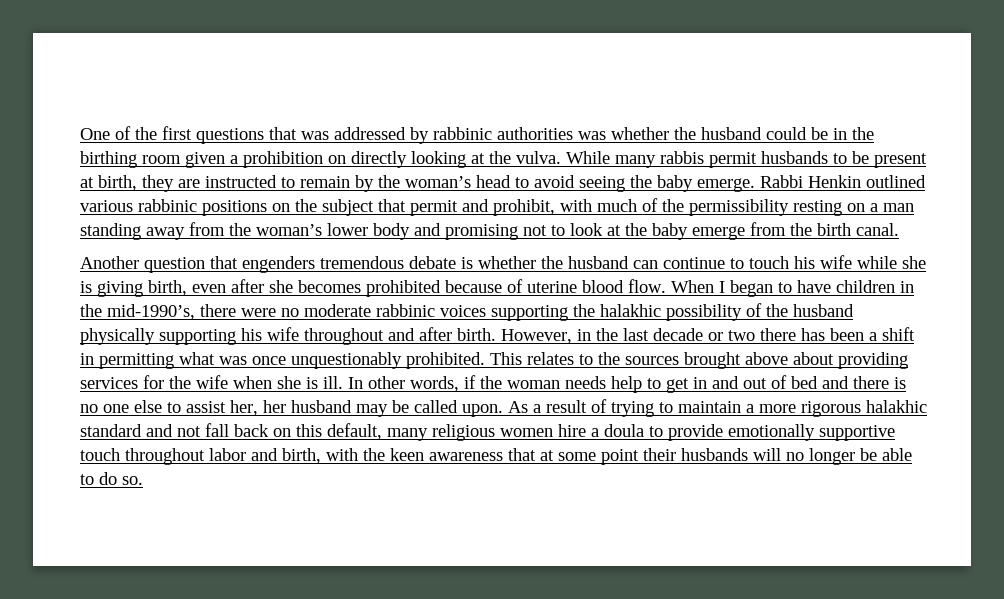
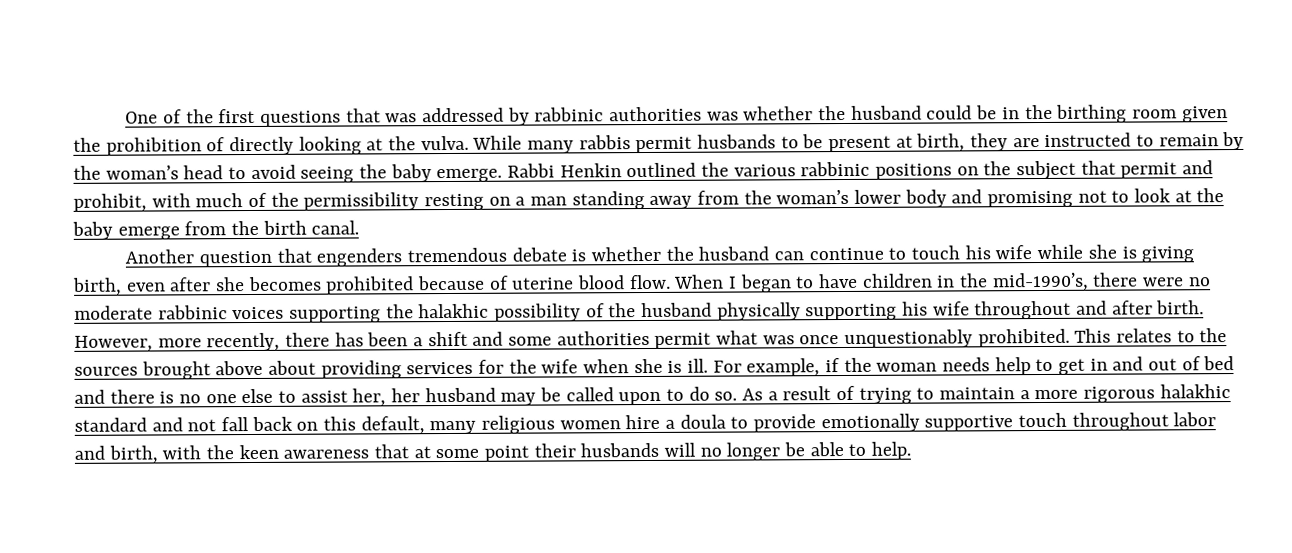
- One of the first questions that was addressed by rabbinic authorities was whether the husband could be in the birthing room given a prohibition on directly looking at the vulva.
+ One of the first questions that was addressed by rabbinic authorities was whether the husband could be in the birthing room given the prohibition of directly looking at the vulva.
- Rabbi Henkin outlined various rabbinic positions on the subject that permit and prohibit, with much of the permissibility resting on a man standing away from the woman’s lower body and promising not to look at the baby emerge from the birth canal.
+ Rabbi Henkin outlined the various rabbinic positions on the subject that permit and prohibit, with much of the permissibility resting on a man standing away from the woman’s lower body and promising not to look at the baby emerge from the birth canal.
- However, in the last decade or two there has been a shift in permitting what was once unquestionably prohibited.
+ However, more recently, there has been a shift and some authorities permit what was once unquestionably prohibited.
- In other words, if the woman needs help to get in and out of bed and there is no one else to assist her, her husband may be called upon.
+ For example, if the woman needs help to get in and out of bed and there is no one else to assist her, her husband may be called upon to do so.
- As a result of trying to maintain a more rigorous halakhic standard and not fall back on this default, many religious women hire a doula to provide emotionally supportive touch throughout labor and birth, with the keen awareness that at some point their husbands will no longer be able to do so.
+ As a result of trying to maintain a more rigorous halakhic standard and not fall back on this default, many religious women hire a doula to provide emotionally supportive touch throughout labor and birth, with the keen awareness that at some point their husbands will no longer be able to help.

